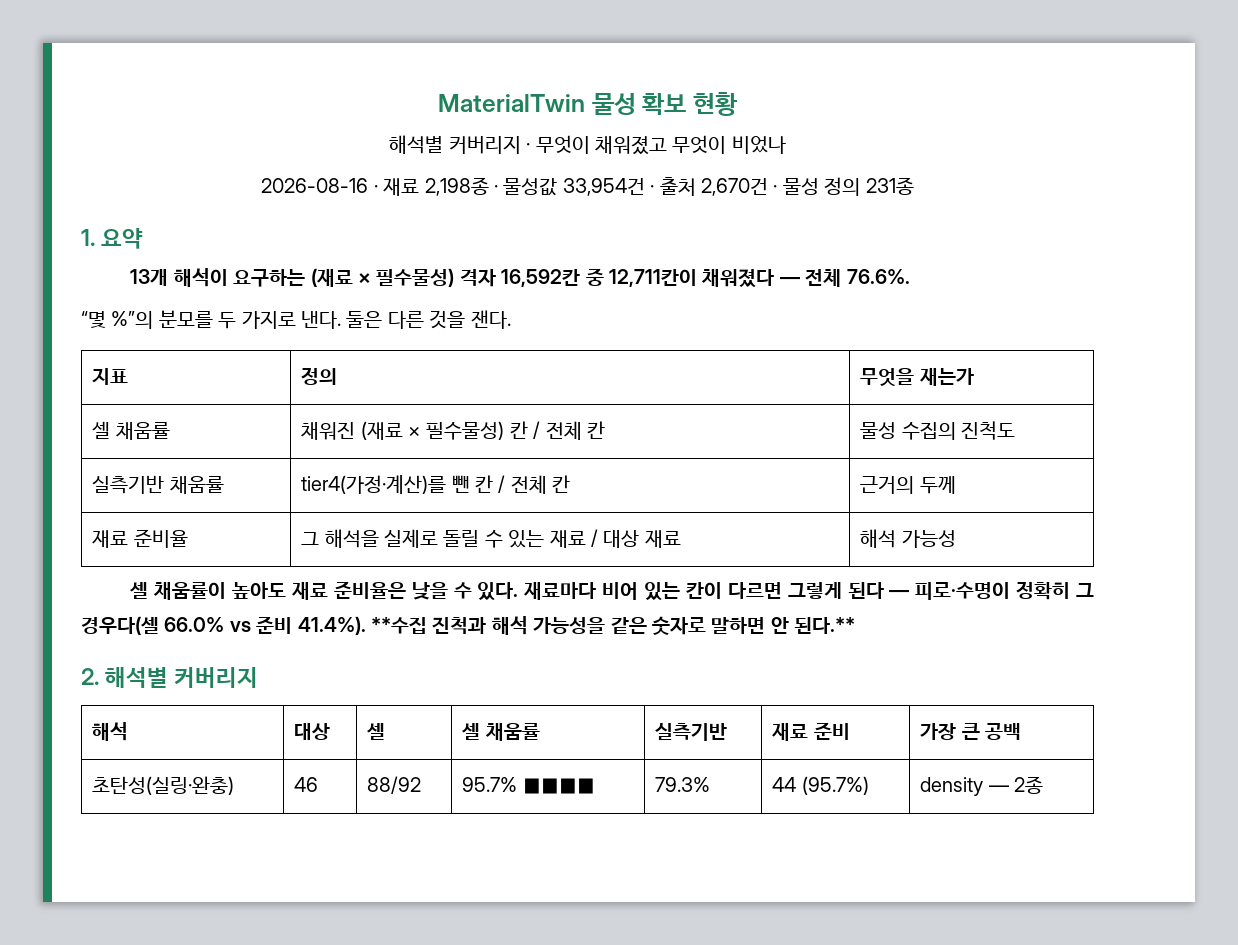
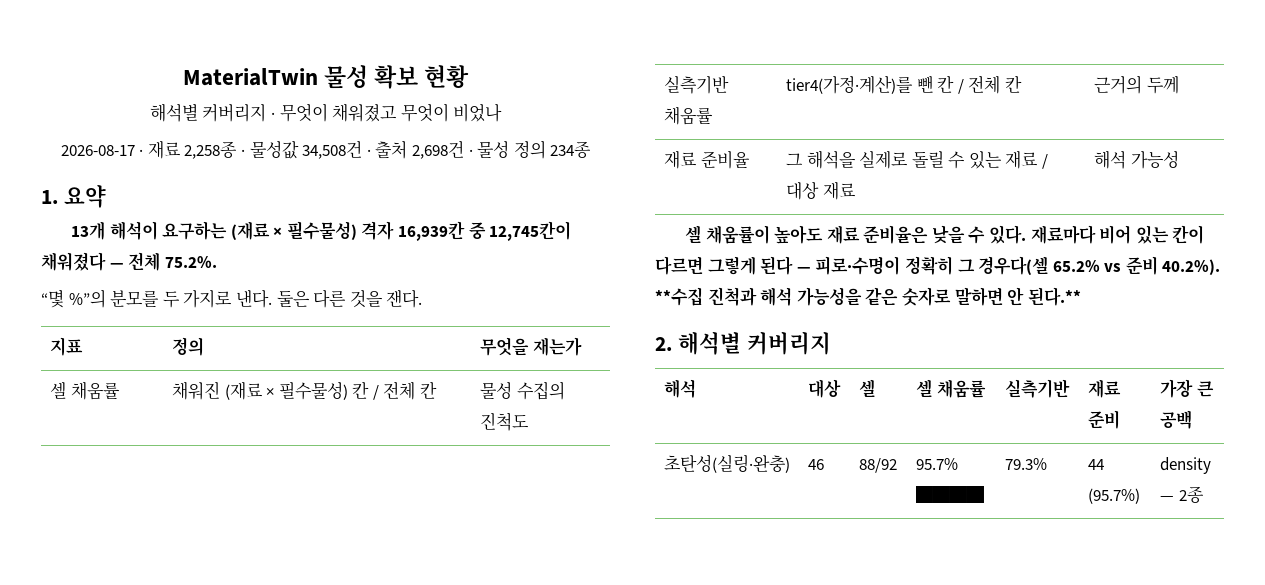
- 2026-08-16 · 재료 2,198종 · 물성값 33,954건 · 출처 2,670건 · 물성 정의 231종
+ 2026-08-17 · 재료 2,258종 · 물성값 34,508건 · 출처 2,698건 · 물성 정의 234종
- 13개 해석이 요구하는 (재료 × 필수물성) 격자 16,592칸 중 12,711칸이 채워졌다 — 전체 76.6%.
+ 13개 해석이 요구하는 (재료 × 필수물성) 격자 16,939칸 중 12,745칸이 채워졌다 — 전체 75.2%.
- 재료마다 비어 있는 칸이 다르면 그렇게 된다 — 피로·수명이 정확히 그 경우다(셀 66.0% vs 준비 41.4%). **수집 진척과 해석 가능성을 같은 숫자로 말하면 안 된다.**
+ 재료마다 비어 있는 칸이 다르면 그렇게 된다 — 피로·수명이 정확히 그 경우다(셀 65.2% vs 준비 40.2%). **수집 진척과 해석 가능성을 같은 숫자로 말하면 안 된다.**

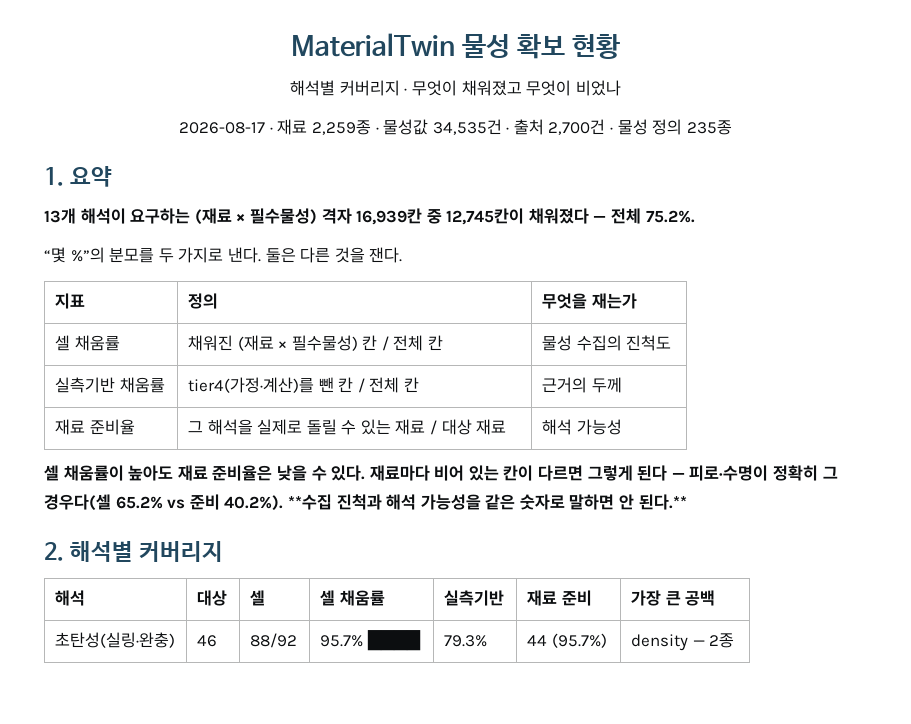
- 2026-08-17 · 재료 2,258종 · 물성값 34,508건 · 출처 2,698건 · 물성 정의 234종
+ 2026-08-17 · 재료 2,259종 · 물성값 34,535건 · 출처 2,700건 · 물성 정의 235종

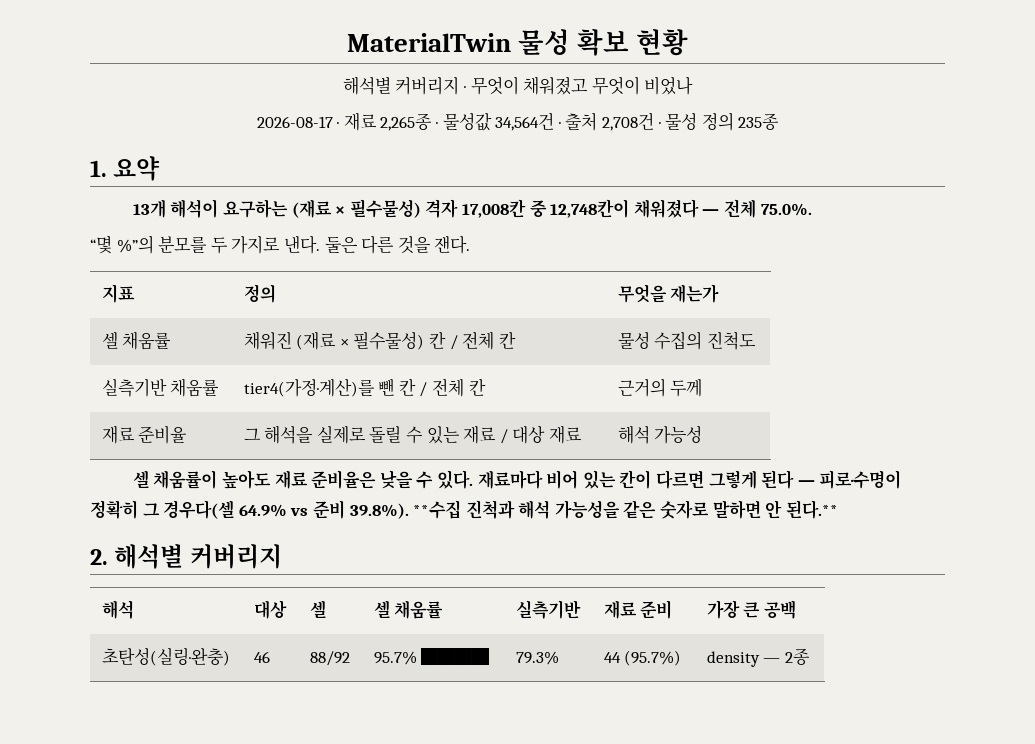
- 2026-08-17 · 재료 2,259종 · 물성값 34,535건 · 출처 2,700건 · 물성 정의 235종
+ 2026-08-17 · 재료 2,265종 · 물성값 34,564건 · 출처 2,708건 · 물성 정의 235종
- 13개 해석이 요구하는 (재료 × 필수물성) 격자 16,939칸 중 12,745칸이 채워졌다 — 전체 75.2%.
+ 13개 해석이 요구하는 (재료 × 필수물성) 격자 17,008칸 중 12,748칸이 채워졌다 — 전체 75.0%.
- 재료마다 비어 있는 칸이 다르면 그렇게 된다 — 피로·수명이 정확히 그 경우다(셀 65.2% vs 준비 40.2%). **수집 진척과 해석 가능성을 같은 숫자로 말하면 안 된다.**
+ 재료마다 비어 있는 칸이 다르면 그렇게 된다 — 피로·수명이 정확히 그 경우다(셀 64.9% vs 준비 39.8%). **수집 진척과 해석 가능성을 같은 숫자로 말하면 안 된다.**

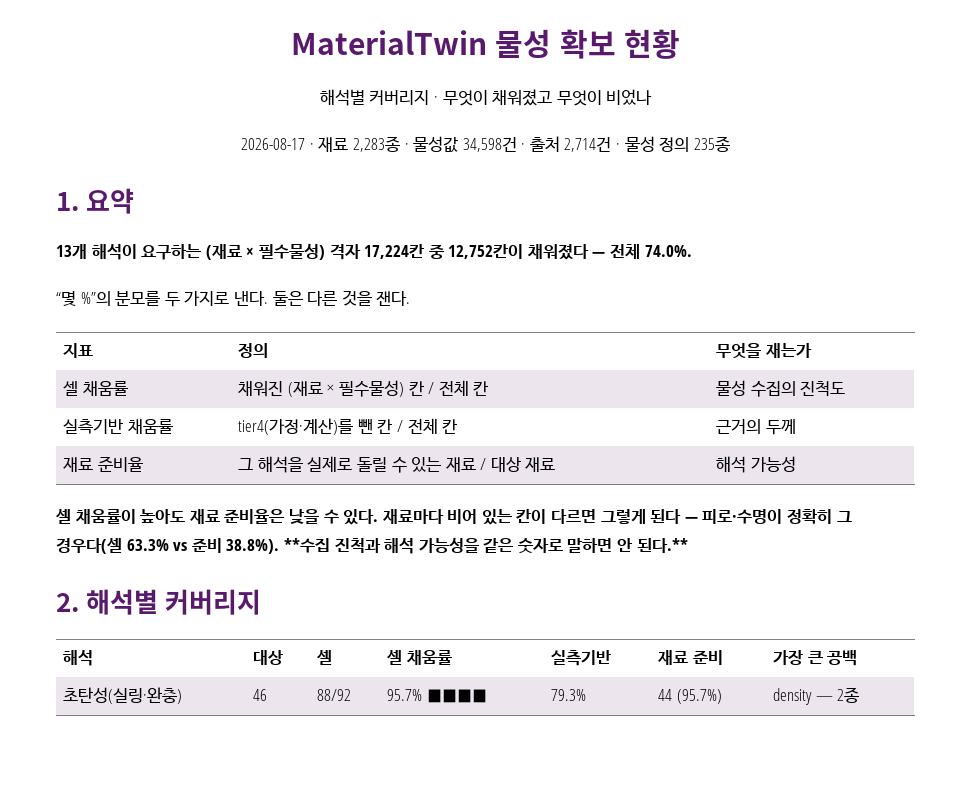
- 2026-08-17 · 재료 2,265종 · 물성값 34,564건 · 출처 2,708건 · 물성 정의 235종
+ 2026-08-17 · 재료 2,283종 · 물성값 34,598건 · 출처 2,714건 · 물성 정의 235종
- 13개 해석이 요구하는 (재료 × 필수물성) 격자 17,008칸 중 12,748칸이 채워졌다 — 전체 75.0%.
+ 13개 해석이 요구하는 (재료 × 필수물성) 격자 17,224칸 중 12,752칸이 채워졌다 — 전체 74.0%.
- 재료마다 비어 있는 칸이 다르면 그렇게 된다 — 피로·수명이 정확히 그 경우다(셀 64.9% vs 준비 39.8%). **수집 진척과 해석 가능성을 같은 숫자로 말하면 안 된다.**
+ 재료마다 비어 있는 칸이 다르면 그렇게 된다 — 피로·수명이 정확히 그 경우다(셀 63.3% vs 준비 38.8%). **수집 진척과 해석 가능성을 같은 숫자로 말하면 안 된다.**

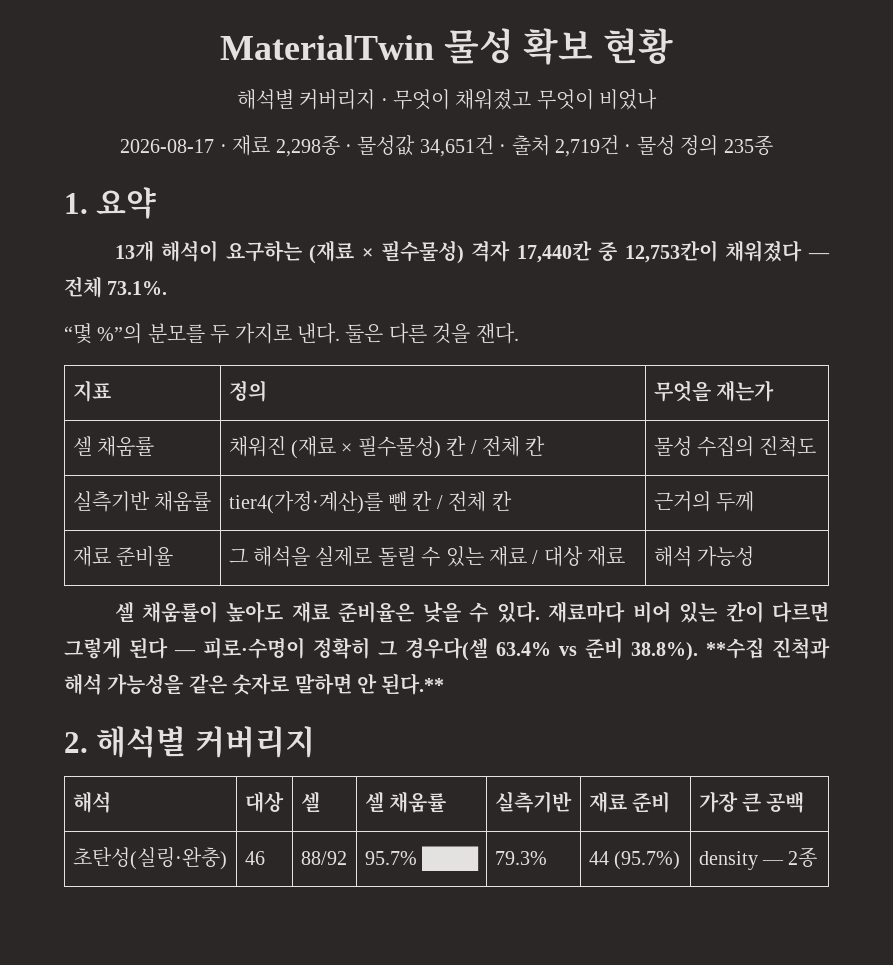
- 2026-08-17 · 재료 2,283종 · 물성값 34,598건 · 출처 2,714건 · 물성 정의 235종
+ 2026-08-17 · 재료 2,298종 · 물성값 34,651건 · 출처 2,719건 · 물성 정의 235종
- 13개 해석이 요구하는 (재료 × 필수물성) 격자 17,224칸 중 12,752칸이 채워졌다 — 전체 74.0%.
+ 13개 해석이 요구하는 (재료 × 필수물성) 격자 17,440칸 중 12,753칸이 채워졌다 — 전체 73.1%.
- 재료마다 비어 있는 칸이 다르면 그렇게 된다 — 피로·수명이 정확히 그 경우다(셀 63.3% vs 준비 38.8%). **수집 진척과 해석 가능성을 같은 숫자로 말하면 안 된다.**
+ 재료마다 비어 있는 칸이 다르면 그렇게 된다 — 피로·수명이 정확히 그 경우다(셀 63.4% vs 준비 38.8%). **수집 진척과 해석 가능성을 같은 숫자로 말하면 안 된다.**

